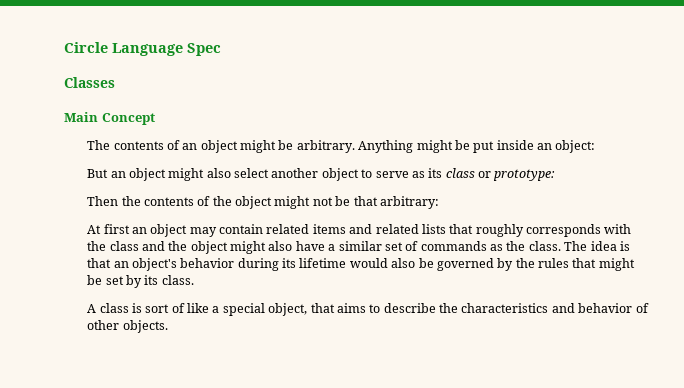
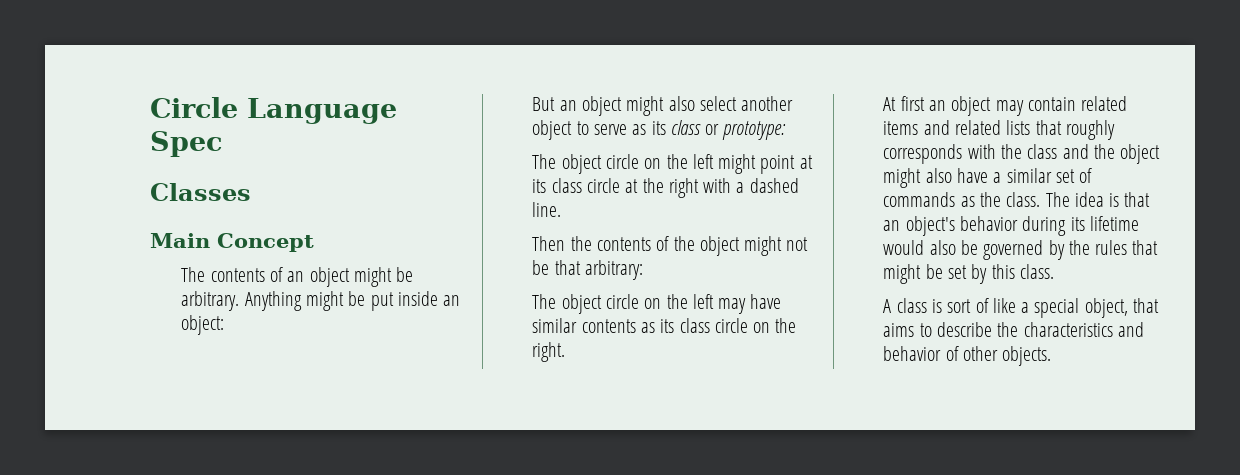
+ The object circle on the left might point at its class circle at the right with a dashed line.
+ The object circle on the left may have similar contents as its class circle on the right.
- The idea is that an object's behavior during its lifetime would also be governed by the rules that might be set by its class.
+ The idea is that an object's behavior during its lifetime would also be governed by the rules that might be set by this class.

